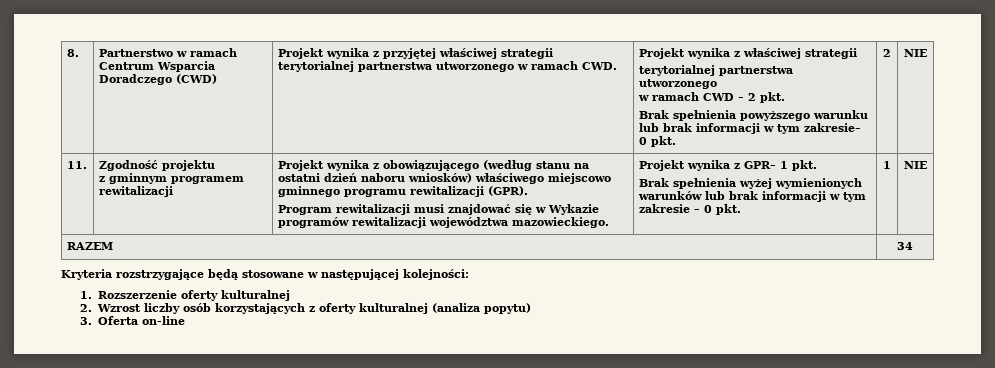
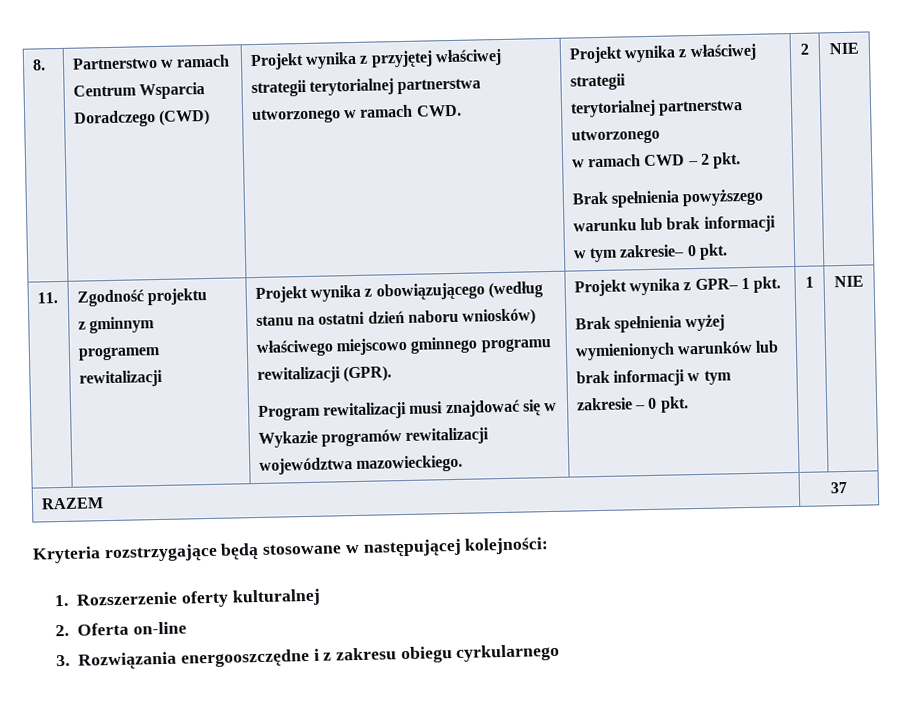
- RAZEM | 34
+ RAZEM | 37
- 2. Wzrost liczby osób korzystających z oferty kulturalnej (analiza popytu)
- 3. Oferta on-line
+ 2. Oferta on-line
+ 3. Rozwiązania energooszczędne i z zakresu obiegu cyrkularnego

